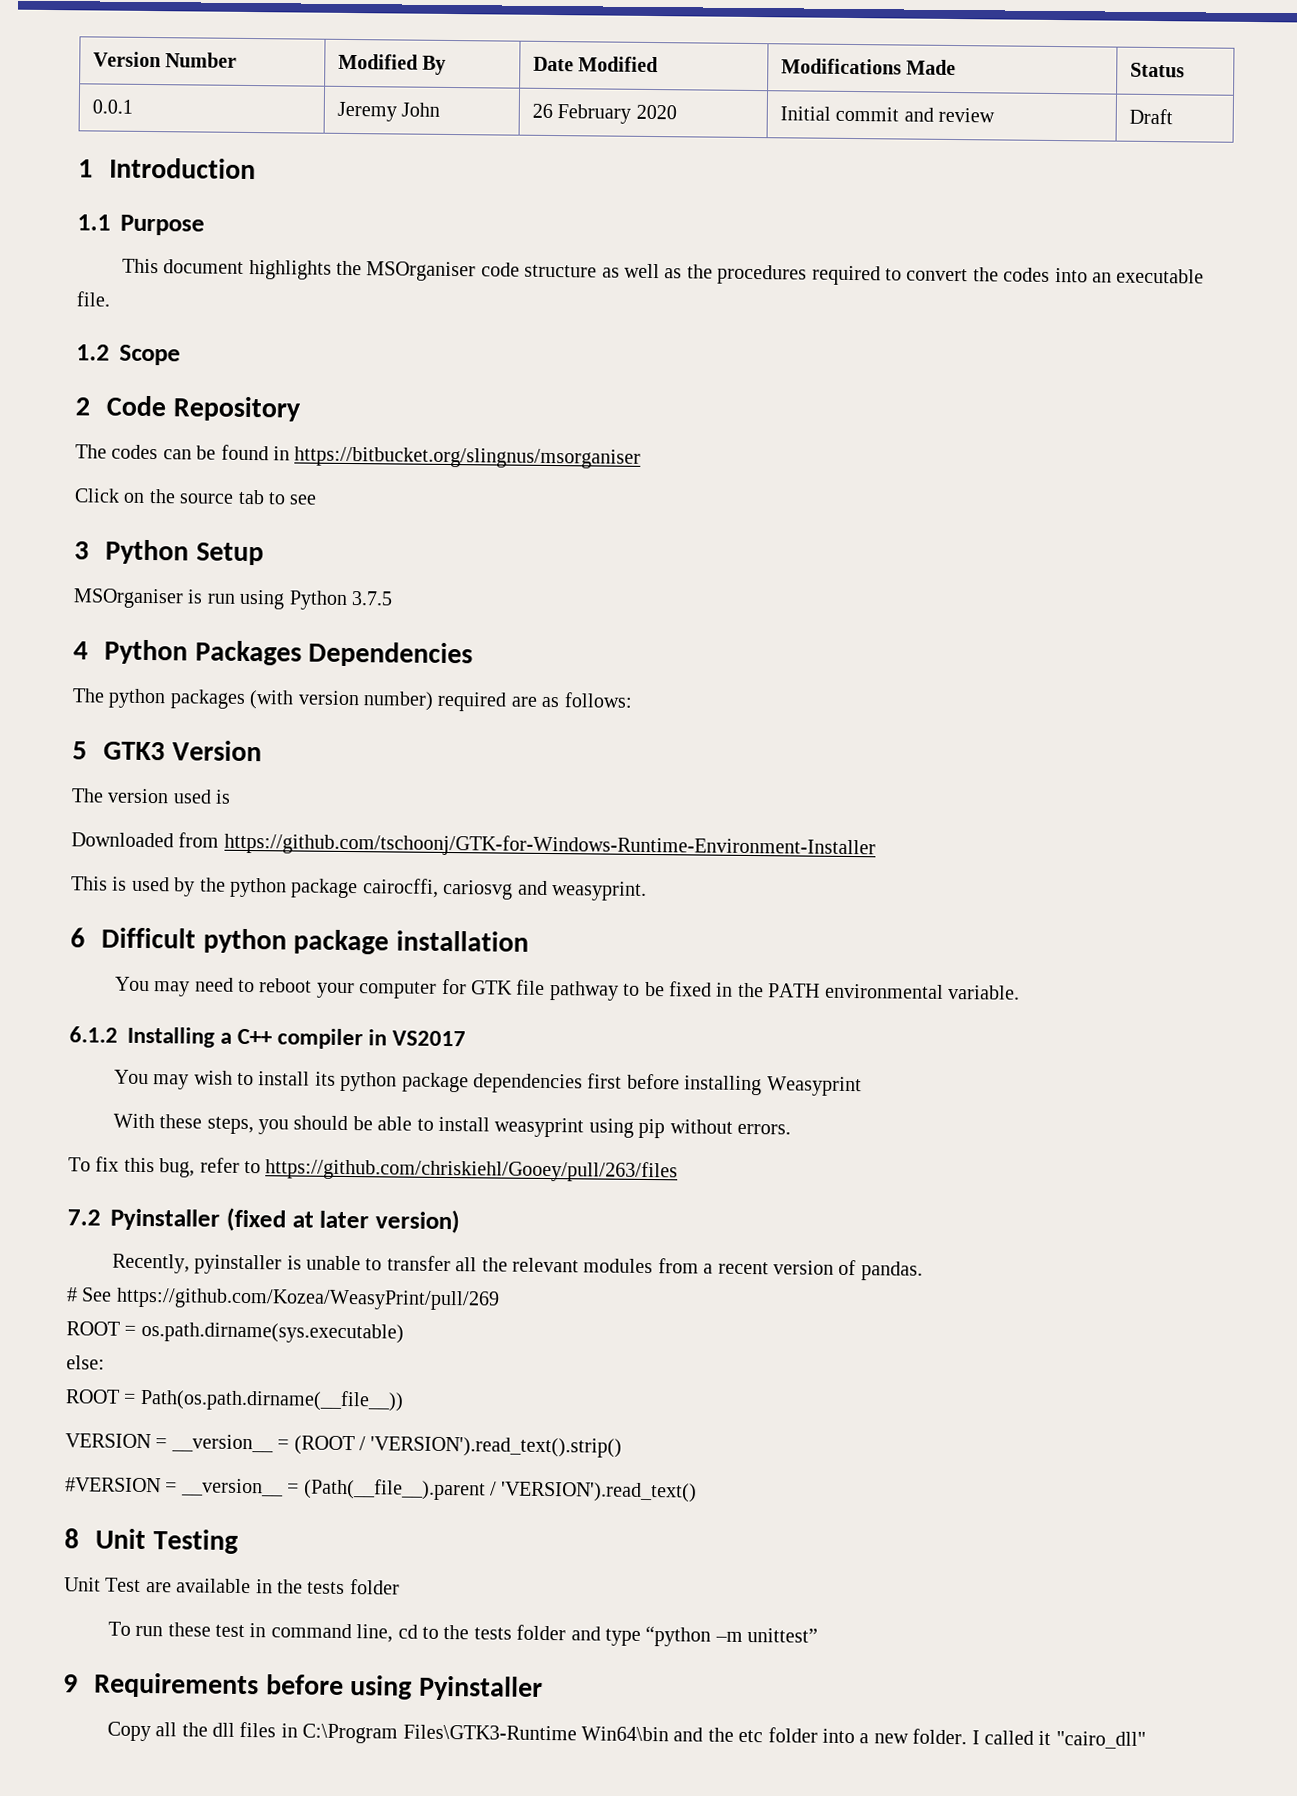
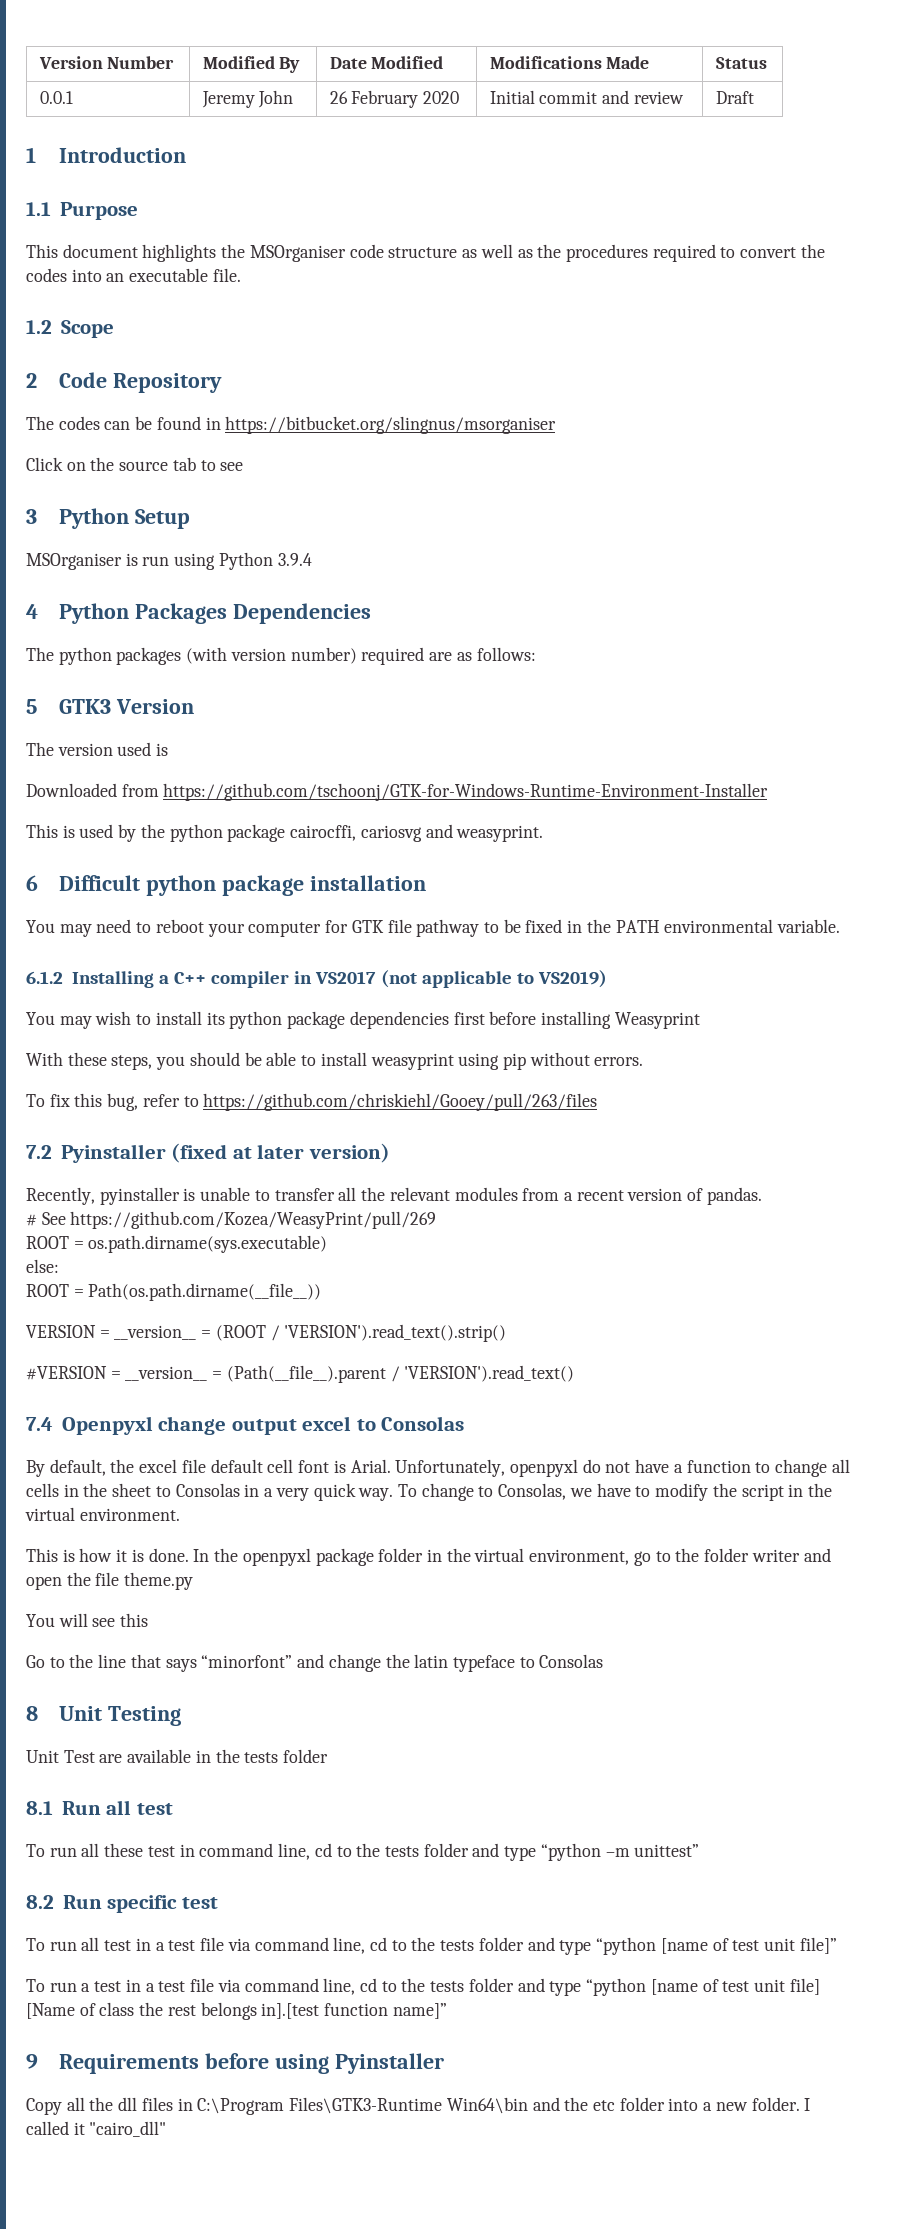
- MSOrganiser is run using Python 3.7.5
+ MSOrganiser is run using Python 3.9.4
- 6.1.2 Installing a C++ compiler in VS2017
+ 6.1.2 Installing a C++ compiler in VS2017 (not applicable to VS2019)
+ 7.4 Openpyxl change output excel to Consolas
+ By default, the excel file default cell font is Arial. Unfortunately, openpyxl do not have a function to change all cells in the sheet to Consolas in a very quick way. To change to Consolas, we have to modify the script in the virtual environment.
+ This is how it is done. In the openpyxl package folder in the virtual environment, go to the folder writer and open the file theme.py
+ You will see this
+ Go to the line that says “minorfont” and change the latin typeface to Consolas
- To run these test in command line, cd to the tests folder and type “python –m unittest”
+ 8.1 Run all test
+ To run all these test in command line, cd to the tests folder and type “python –m unittest”
+ 8.2 Run specific test
+ To run all test in a test file via command line, cd to the tests folder and type “python [name of test unit file]”
+ To run a test in a test file via command line, cd to the tests folder and type “python [name of test unit file] [Name of class the rest belongs in].[test function name]”

